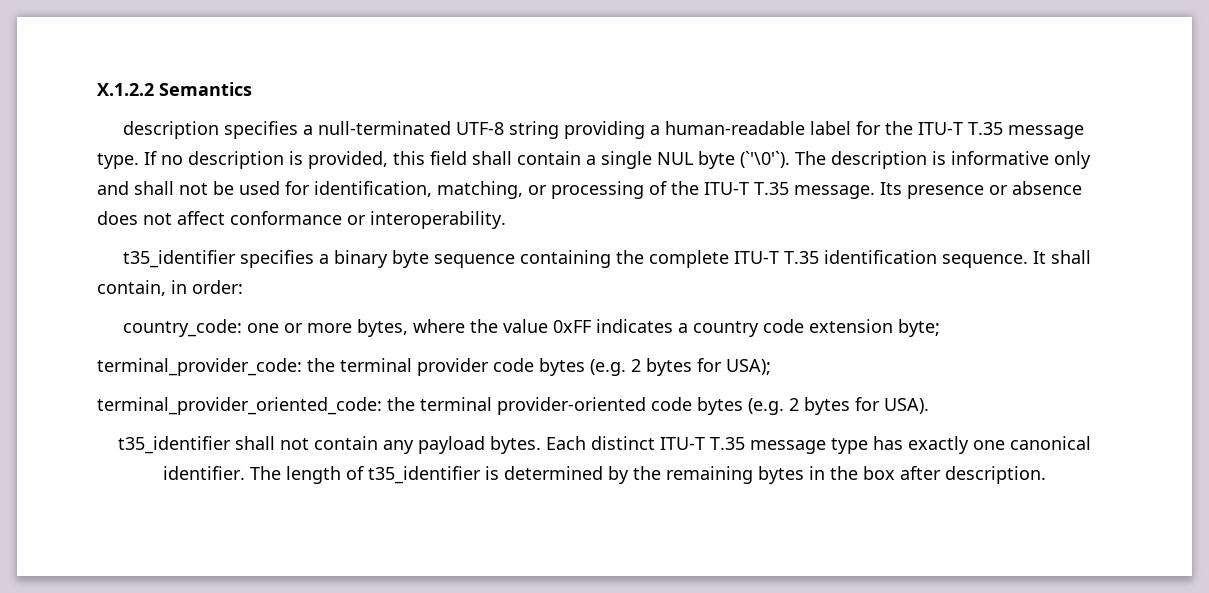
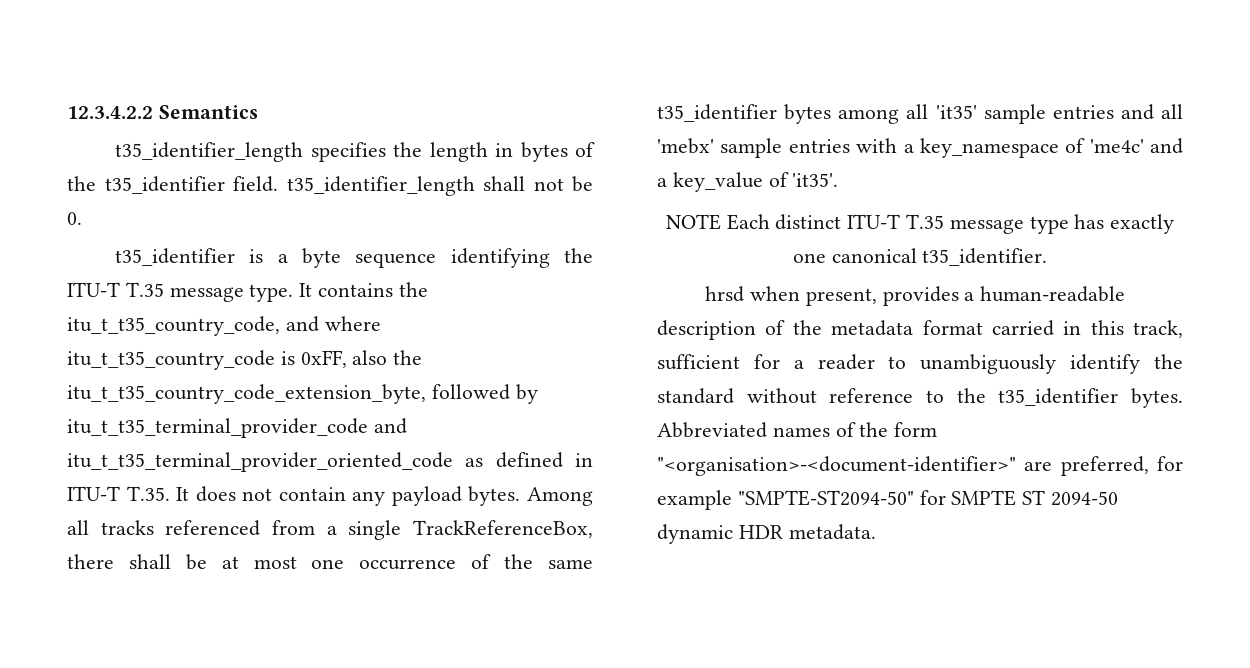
- X.1.2.2 Semantics
+ 12.3.4.2.2 Semantics
- description specifies a null-terminated UTF-8 string providing a human-readable label for the ITU-T T.35 message type.
+ t35_identifier_length specifies the length in bytes of the t35_identifier field. t35_identifier_length shall not be 0.
+ t35_identifier is a byte sequence identifying the ITU-T T.35 message type.
- If no description is provided, this field shall contain a single NUL byte (`'\0'`). The description is informative only and shall not be used for identification, matching, or processing of the ITU-T T.35 message. Its presence or absence does not affect conformance or interoperability.
- t35_identifier specifies a binary byte sequence containing the complete ITU-T T.35 identification sequence. It shall contain, in order:
- country_code: one or more bytes, where the value 0xFF indicates a country code extension byte;
- terminal_provider_code: the terminal provider code bytes (e.g. 2 bytes for USA);
- terminal_provider_oriented_code: the terminal provider-oriented code bytes (e.g. 2 bytes for USA).
- t35_identifier shall not contain any payload bytes. Each distinct ITU-T T.35 message type has exactly one canonical identifier. The length of t35_identifier is determined by the remaining bytes in the box after description.
+ It contains the itu_t_t35_country_code, and where itu_t_t35_country_code is 0xFF, also the itu_t_t35_country_code_extension_byte, followed by itu_t_t35_terminal_provider_code and itu_t_t35_terminal_provider_oriented_code as defined in ITU-T T.35. It does not contain any payload bytes. Among all tracks referenced from a single TrackReferenceBox, there shall be at most one occurrence of the same t35_identifier bytes among all 'it35' sample entries and all 'mebx' sample entries with a key_namespace of 'me4c' and a key_value of 'it35'.
+ NOTE Each distinct ITU-T T.35 message type has exactly one canonical t35_identifier.
+ hrsd when present, provides a human-readable description of the metadata format carried in this track, sufficient for a reader to unambiguously identify the standard without reference to the t35_identifier bytes. Abbreviated names of the form "<organisation>-<document-identifier>" are preferred, for example "SMPTE-ST2094-50" for SMPTE ST 2094-50 dynamic HDR metadata.

